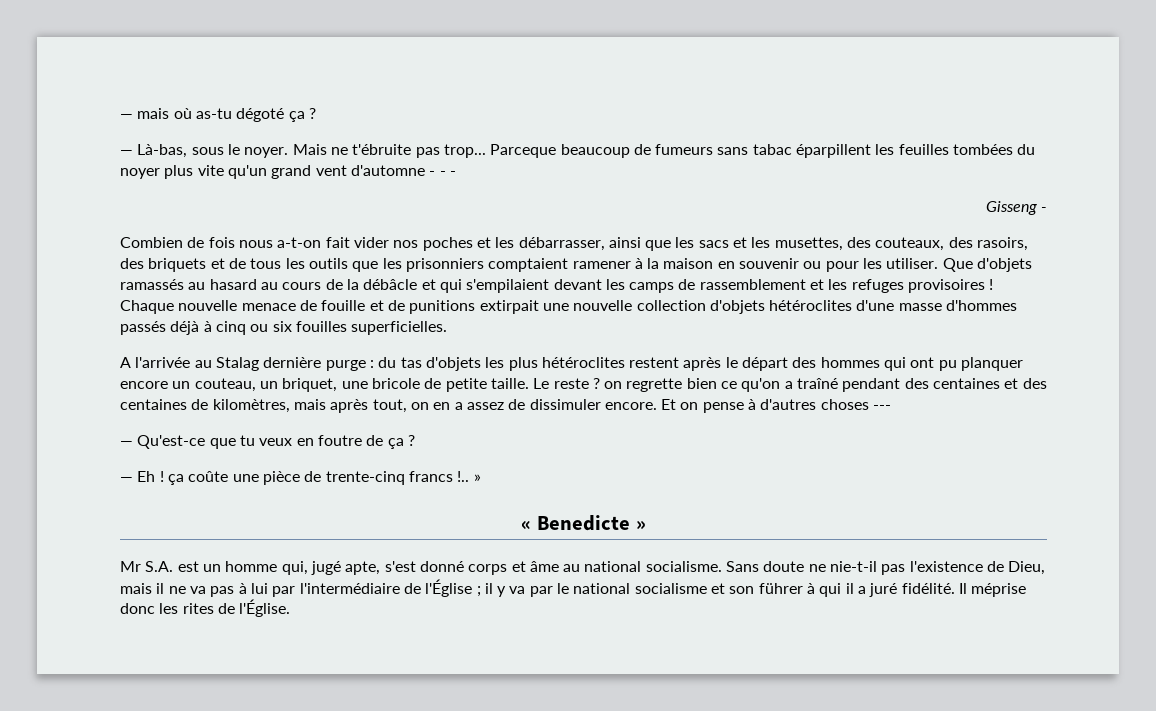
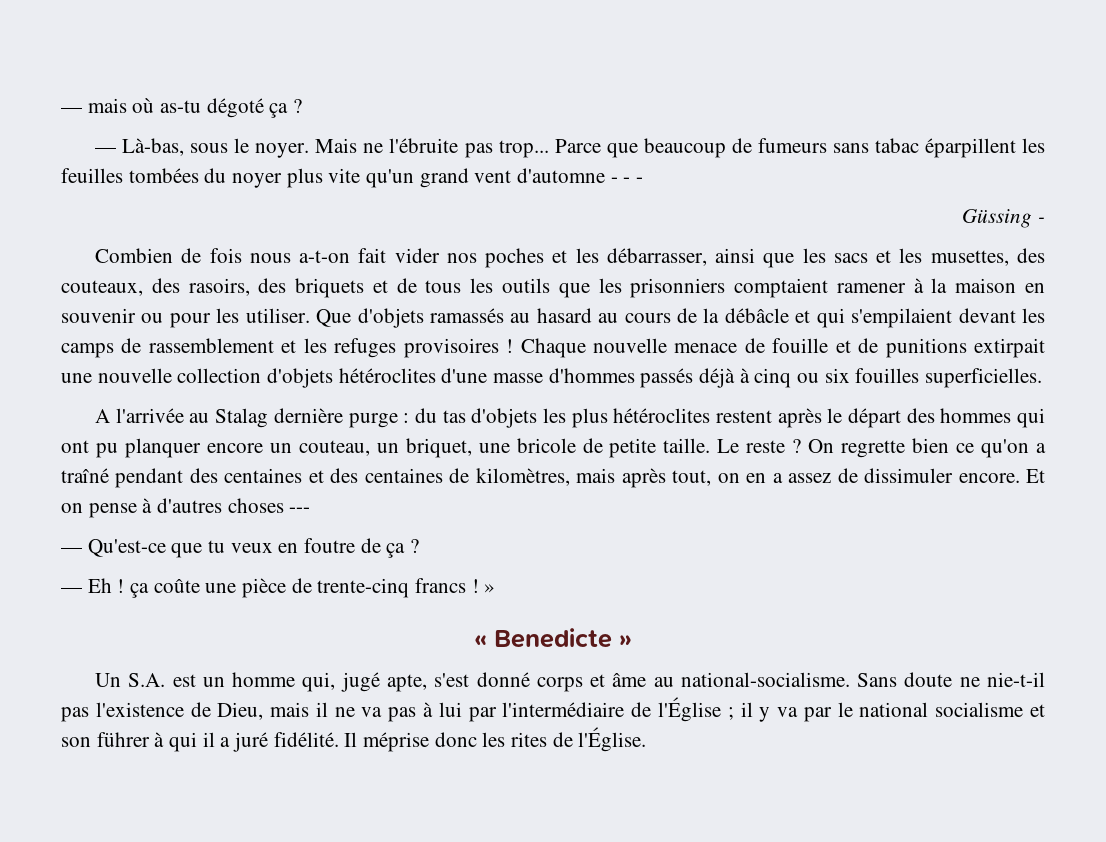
- Mais ne t'ébruite pas trop...
+ Mais ne l'ébruite pas trop...
- Parceque beaucoup de fumeurs sans tabac éparpillent les feuilles tombées du noyer plus vite qu'un grand vent d'automne - - -
+ Parce que beaucoup de fumeurs sans tabac éparpillent les feuilles tombées du noyer plus vite qu'un grand vent d'automne - - -
- Gisseng -
+ Güssing -
- Le reste ? on regrette bien ce qu'on a traîné pendant des centaines et des centaines de kilomètres, mais après tout, on en a assez de dissimuler encore.
+ Le reste ? On regrette bien ce qu'on a traîné pendant des centaines et des centaines de kilomètres, mais après tout, on en a assez de dissimuler encore.
- — Eh ! ça coûte une pièce de trente-cinq francs !.. »
+ — Eh ! ça coûte une pièce de trente-cinq francs ! »
- Mr S.A. est un homme qui, jugé apte, s'est donné corps et âme au national socialisme.
+ Un S.A. est un homme qui, jugé apte, s'est donné corps et âme au national-socialisme.

